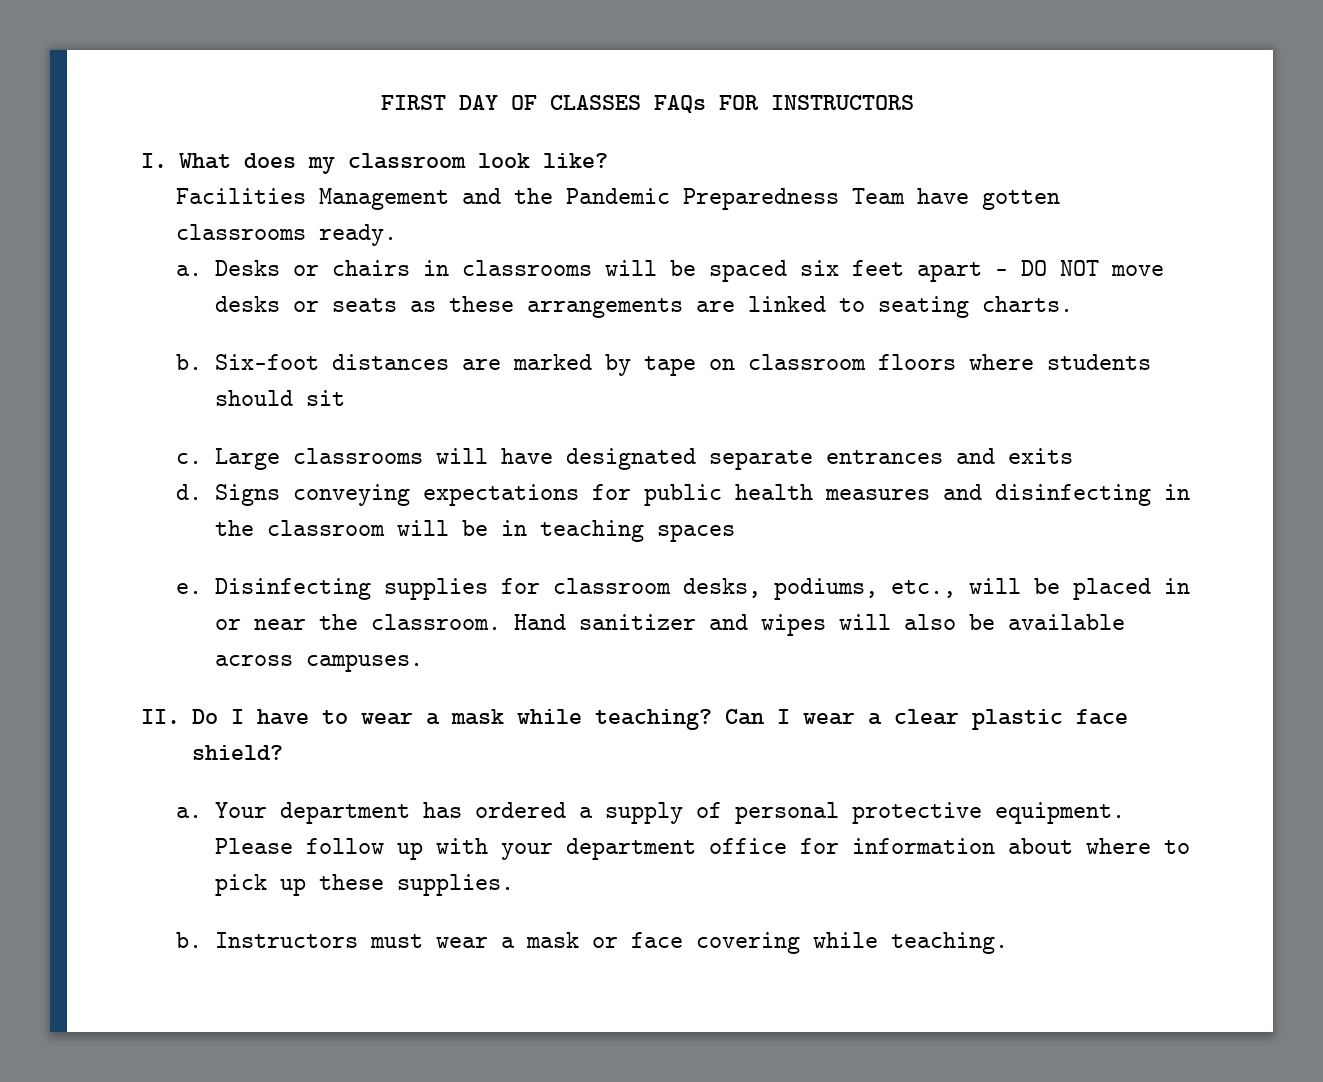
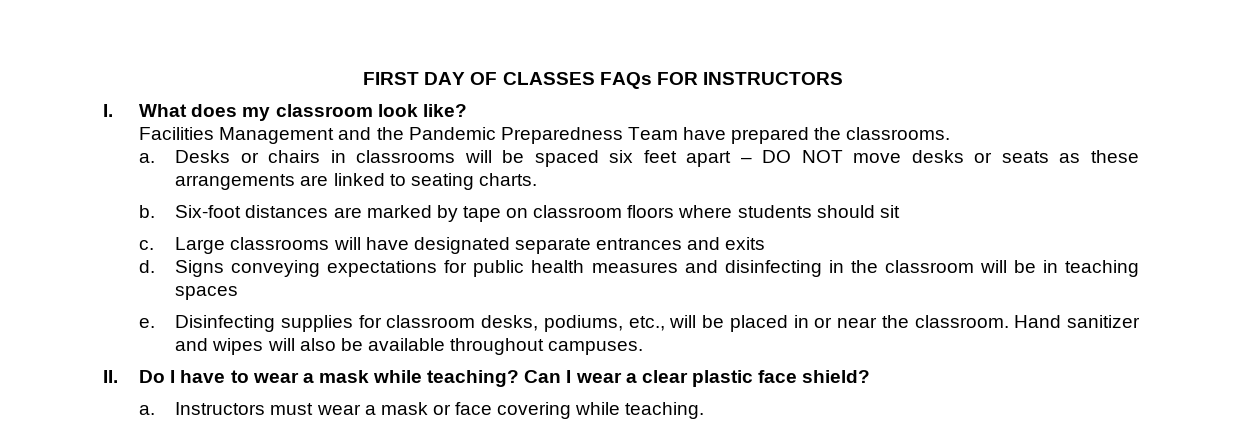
- Facilities Management and the Pandemic Preparedness Team have gotten classrooms ready.
+ Facilities Management and the Pandemic Preparedness Team have prepared the classrooms.
- Hand sanitizer and wipes will also be available across campuses.
+ Hand sanitizer and wipes will also be available throughout campuses.
- Your department has ordered a supply of personal protective equipment. Please follow up with your department office for information about where to pick up these supplies.
- b.

